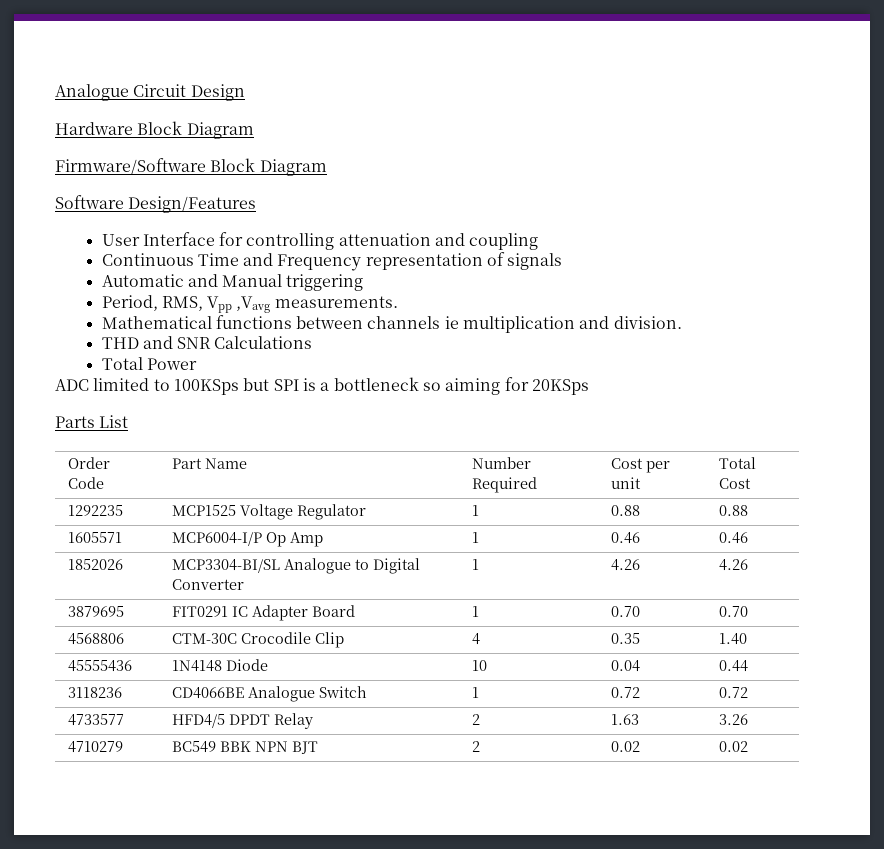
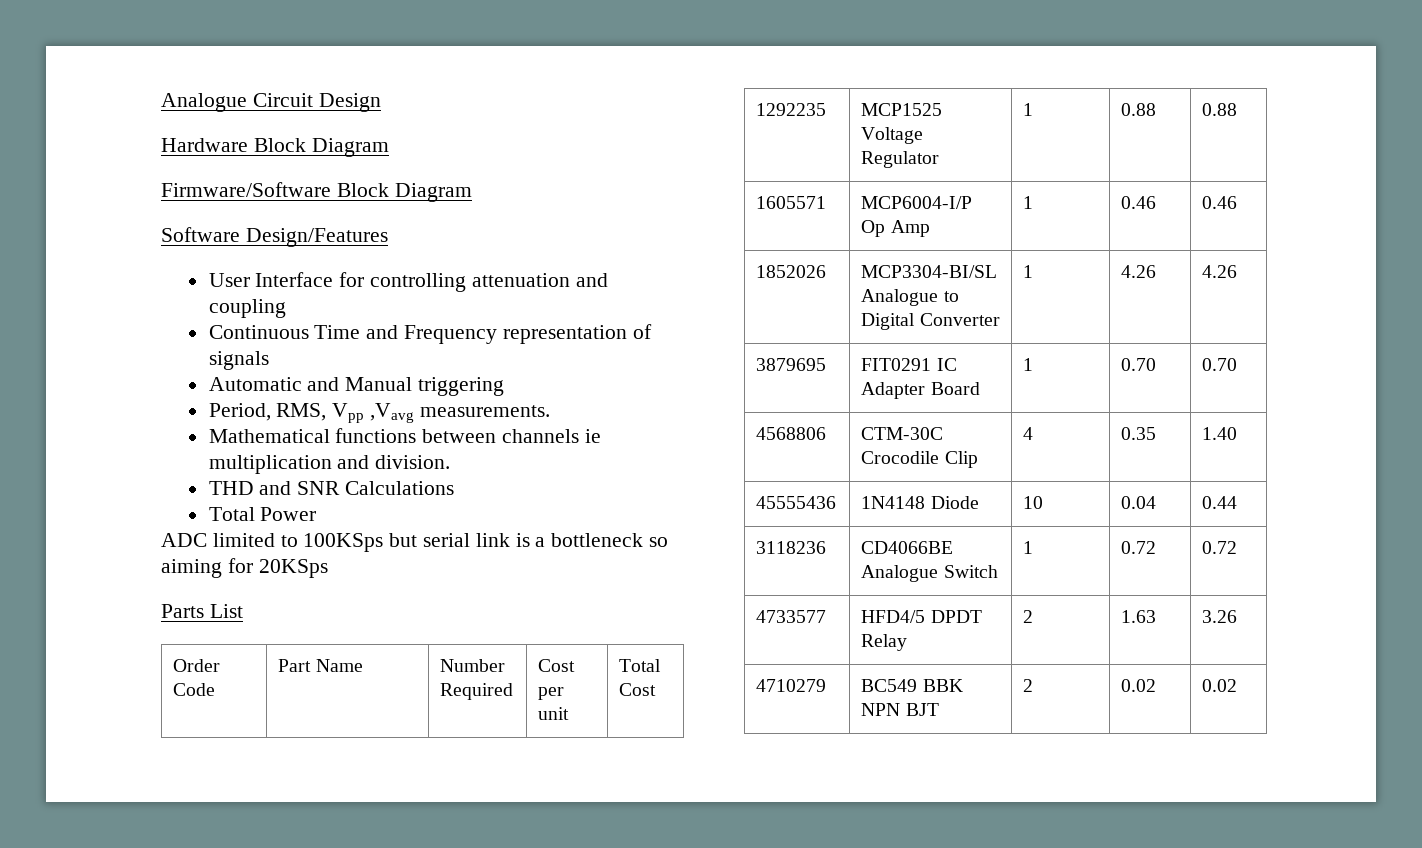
- ADC limited to 100KSps but SPI is a bottleneck so aiming for 20KSps
+ ADC limited to 100KSps but serial link is a bottleneck so aiming for 20KSps

